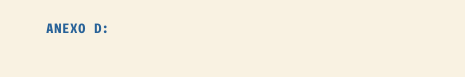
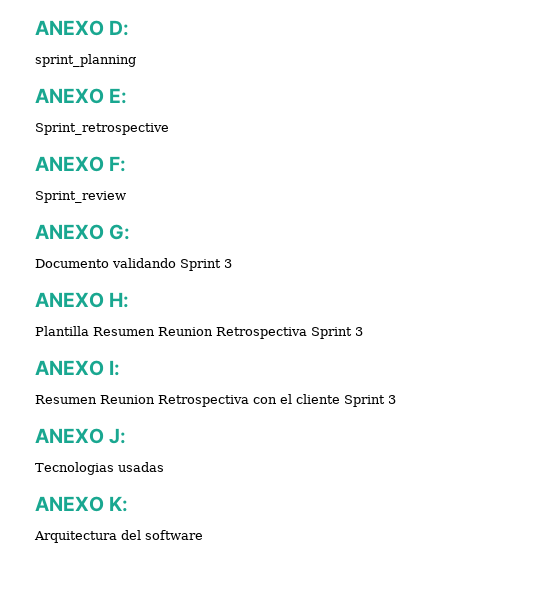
+ sprint_planning
+ ANEXO E:
+ Sprint_retrospective
+ ANEXO F:
+ Sprint_review
+ ANEXO G:
+ Documento validando Sprint 3
+ ANEXO H:
+ Plantilla Resumen Reunion Retrospectiva Sprint 3
+ ANEXO I:
+ Resumen Reunion Retrospectiva con el cliente Sprint 3
+ ANEXO J:
+ Tecnologias usadas
+ ANEXO K:
+ Arquitectura del software

